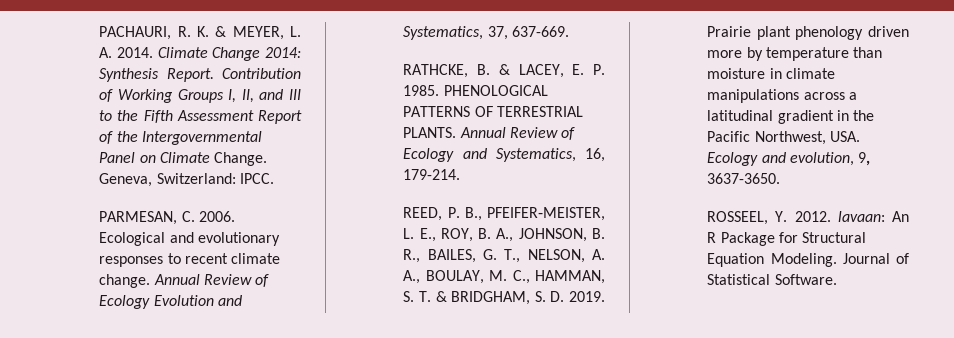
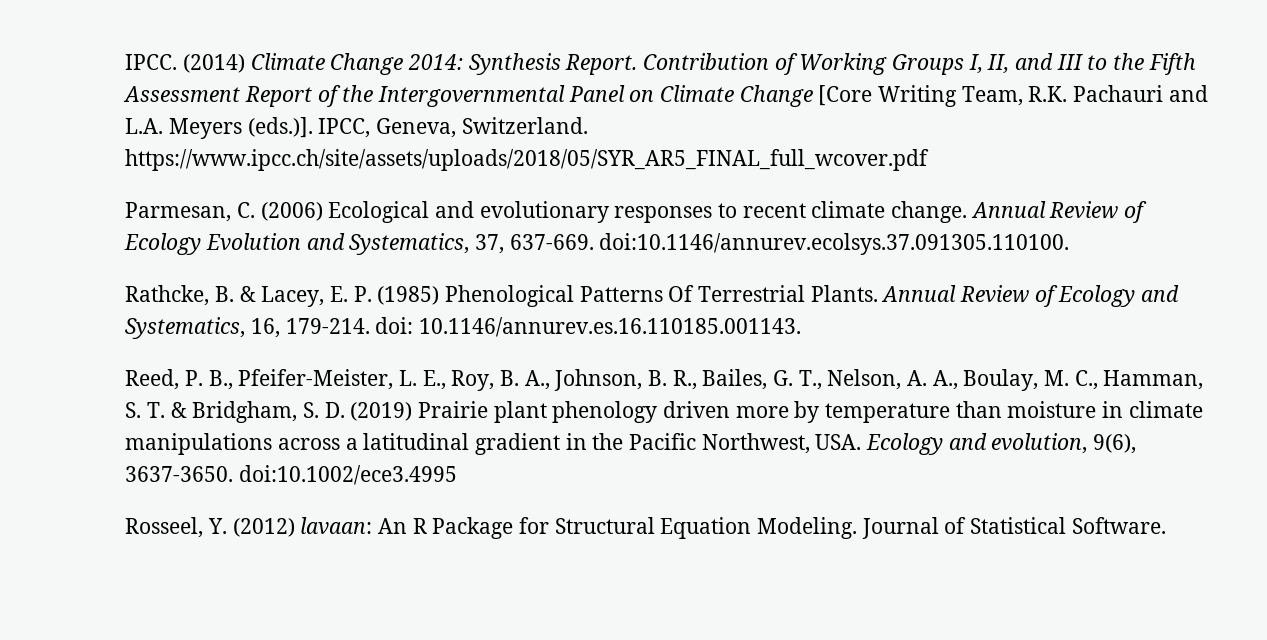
- PACHAURI, R. K. & MEYER, L. A. 2014. Climate Change 2014: Synthesis Report.
+ IPCC. (2014) Climate Change 2014: Synthesis Report.
- Contribution of Working Groups I, II, and III to the Fifth Assessment Report of the Intergovernmental Panel on Climate Change. Geneva, Switzerland: IPCC.
- PARMESAN, C. 2006. Ecological and evolutionary responses to recent climate change.
+ Contribution of Working Groups I, II, and III to the Fifth Assessment Report of the Intergovernmental Panel on Climate Change [Core Writing Team, R.K. Pachauri and L.A. Meyers (eds.)]. IPCC, Geneva, Switzerland. https://www.ipcc.ch/site/assets/uploads/2018/05/SYR_AR5_FINAL_full_wcover.pdf
+ Parmesan, C. (2006) Ecological and evolutionary responses to recent climate change.
- Annual Review of Ecology Evolution and Systematics, 37, 637-669.
- RATHCKE, B. & LACEY, E. P. 1985. PHENOLOGICAL PATTERNS OF TERRESTRIAL PLANTS.
+ Annual Review of Ecology Evolution and Systematics, 37, 637-669. doi:10.1146/annurev.ecolsys.37.091305.110100.
+ Rathcke, B. & Lacey, E. P. (1985) Phenological Patterns Of Terrestrial Plants.
- Annual Review of Ecology and Systematics, 16, 179-214.
- REED, P. B., PFEIFER‐MEISTER, L. E., ROY, B. A., JOHNSON, B. R., BAILES, G. T., NELSON, A. A., BOULAY, M. C., HAMMAN, S. T. & BRIDGHAM, S. D. 2019. Prairie plant phenology driven more by temperature than moisture in climate manipulations across a latitudinal gradient in the Pacific Northwest, USA. Ecology and evolution, 9, 3637-3650.
- ROSSEEL, Y. 2012. lavaan: An R Package for Structural Equation Modeling.
+ Annual Review of Ecology and Systematics, 16, 179-214. doi: 10.1146/annurev.es.16.110185.001143.
+ Reed, P. B., Pfeifer‐Meister, L. E., Roy, B. A., Johnson, B. R., Bailes, G. T., Nelson, A. A., Boulay, M. C., Hamman, S. T. & Bridgham, S. D. (2019) Prairie plant phenology driven more by temperature than moisture in climate manipulations across a latitudinal gradient in the Pacific Northwest, USA. Ecology and evolution, 9(6), 3637-3650. doi:10.1002/ece3.4995
+ Rosseel, Y. (2012) lavaan: An R Package for Structural Equation Modeling.

